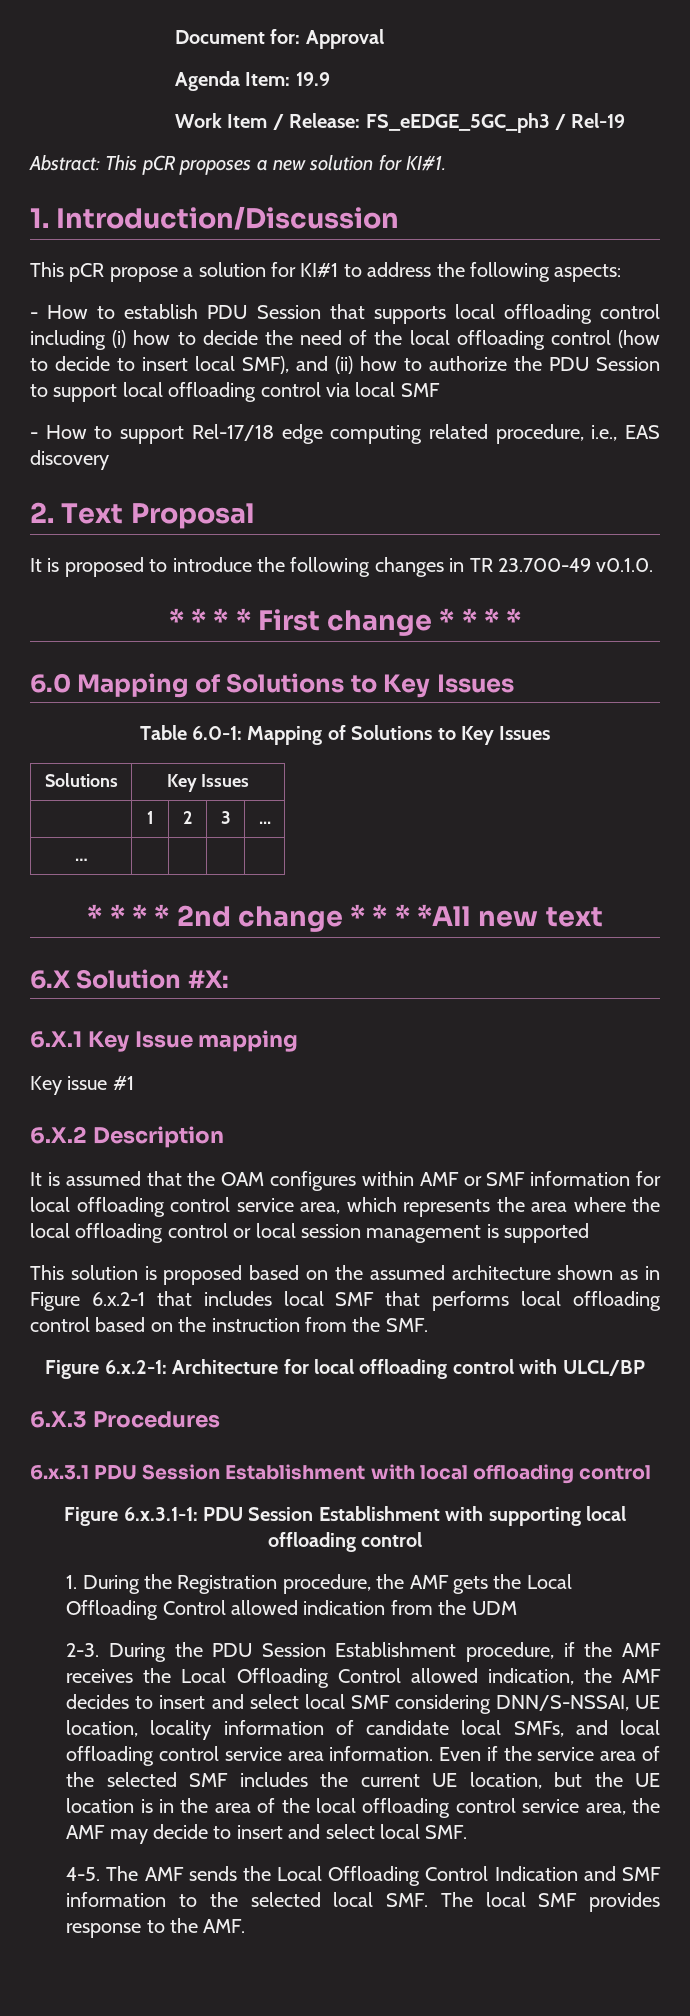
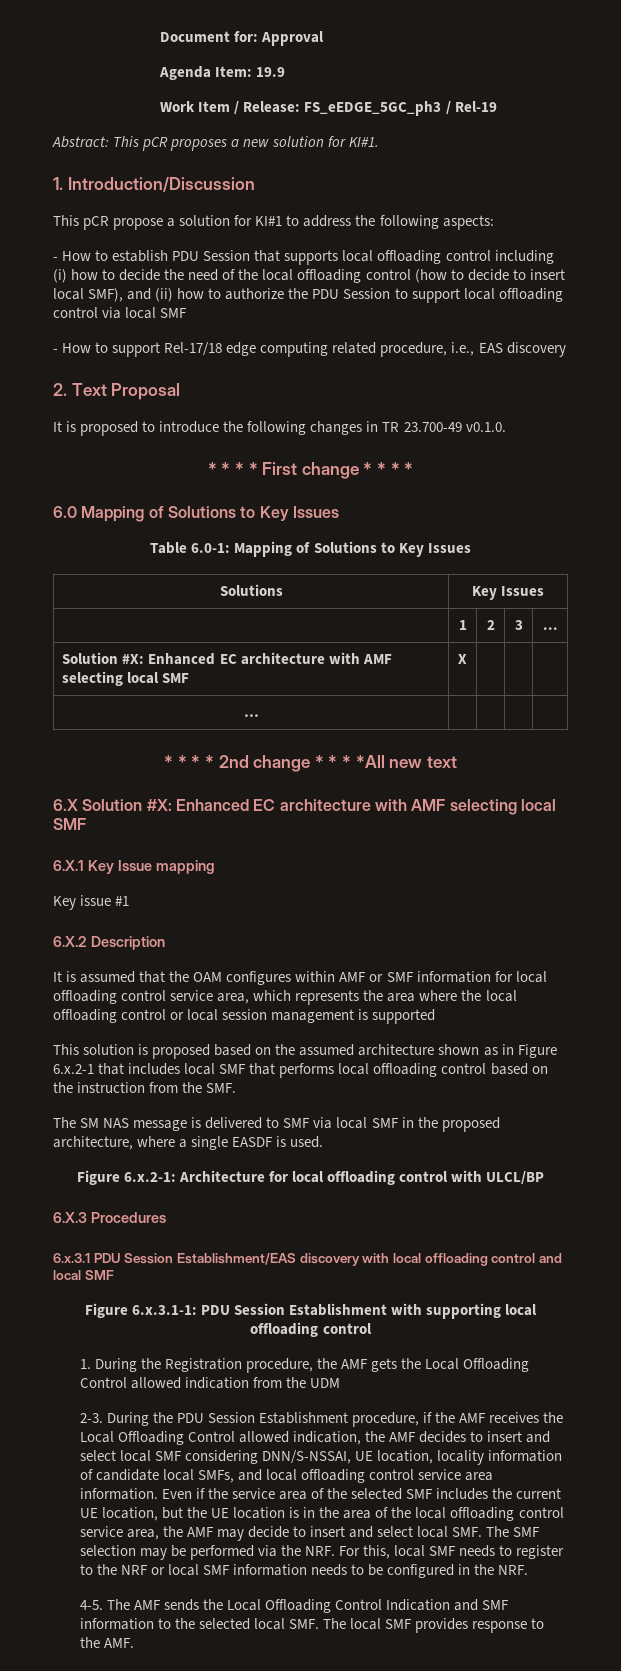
+ Solution #X: Enhanced EC architecture with AMF selecting local SMF | X | | |
- 6.X Solution #X:
+ 6.X Solution #X: Enhanced EC architecture with AMF selecting local SMF
+ The SM NAS message is delivered to SMF via local SMF in the proposed architecture, where a single EASDF is used.
- 6.x.3.1 PDU Session Establishment with local offloading control
+ 6.x.3.1 PDU Session Establishment/EAS discovery with local offloading control and local SMF
- Even if the service area of the selected SMF includes the current UE location, but the UE location is in the area of the local offloading control service area, the AMF may decide to insert and select local SMF.
+ Even if the service area of the selected SMF includes the current UE location, but the UE location is in the area of the local offloading control service area, the AMF may decide to insert and select local SMF. The SMF selection may be performed via the NRF. For this, local SMF needs to register to the NRF or local SMF information needs to be configured in the NRF.

